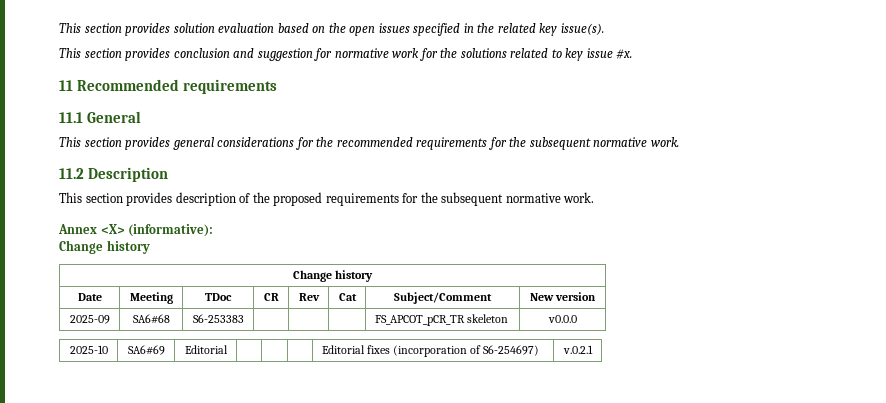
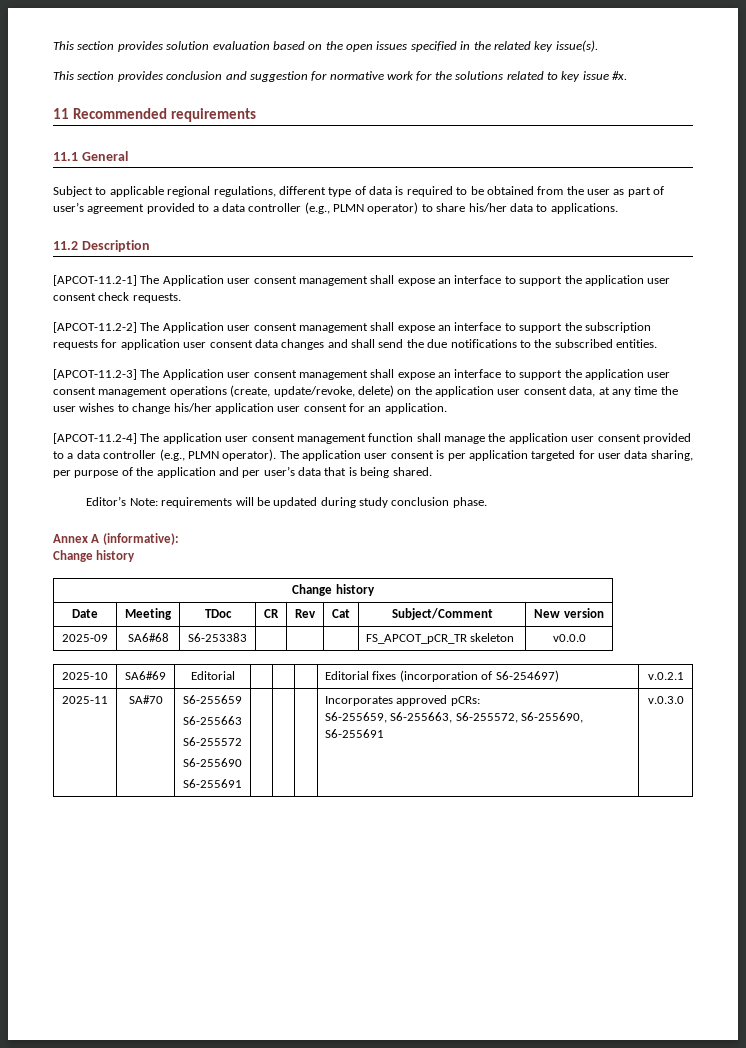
- This section provides general considerations for the recommended requirements for the subsequent normative work.
+ Subject to applicable regional regulations, different type of data is required to be obtained from the user as part of user’s agreement provided to a data controller (e.g., PLMN operator) to share his/her data to applications.
  11.2 Description
- This section provides description of the proposed requirements for the subsequent normative work.
+ [APCOT-11.2-1] The Application user consent management shall expose an interface to support the application user consent check requests.
+ [APCOT-11.2-2] The Application user consent management shall expose an interface to support the subscription requests for application user consent data changes and shall send the due notifications to the subscribed entities.
+ [APCOT-11.2-3] The Application user consent management shall expose an interface to support the application user consent management operations (create, update/revoke, delete) on the application user consent data, at any time the user wishes to change his/her application user consent for an application.
+ [APCOT-11.2-4] The application user consent management function shall manage the application user consent provided to a data controller (e.g., PLMN operator). The application user consent is per application targeted for user data sharing, per purpose of the application and per user’s data that is being shared.
+ Editor’s Note: requirements will be updated during study conclusion phase.
- Annex <X> (informative):
+ Annex A (informative):
+ 2025-11 | SA#70 | S6-255659
+ S6-255663
+ S6-255572
+ S6-255690
+ S6-255691 | | | | Incorporates approved pCRs:
+ S6-255659, S6-255663, S6-255572, S6-255690, S6-255691 | v.0.3.0

